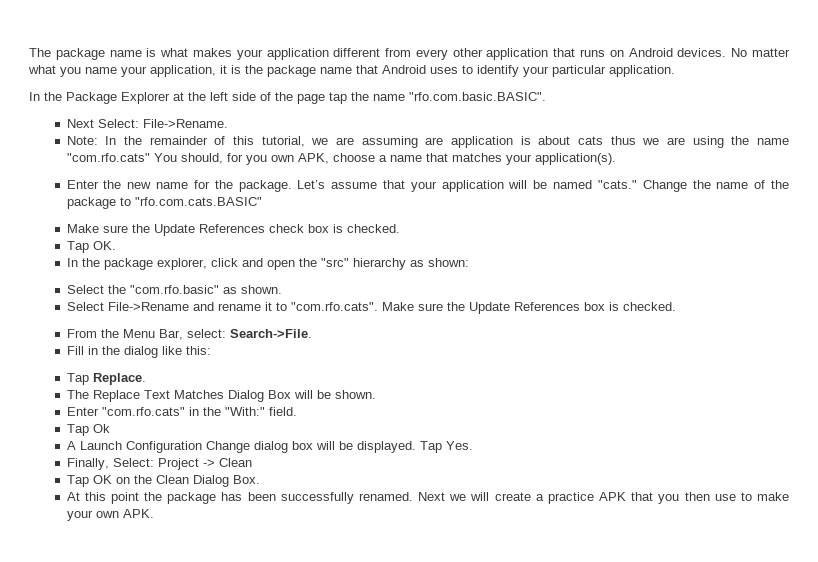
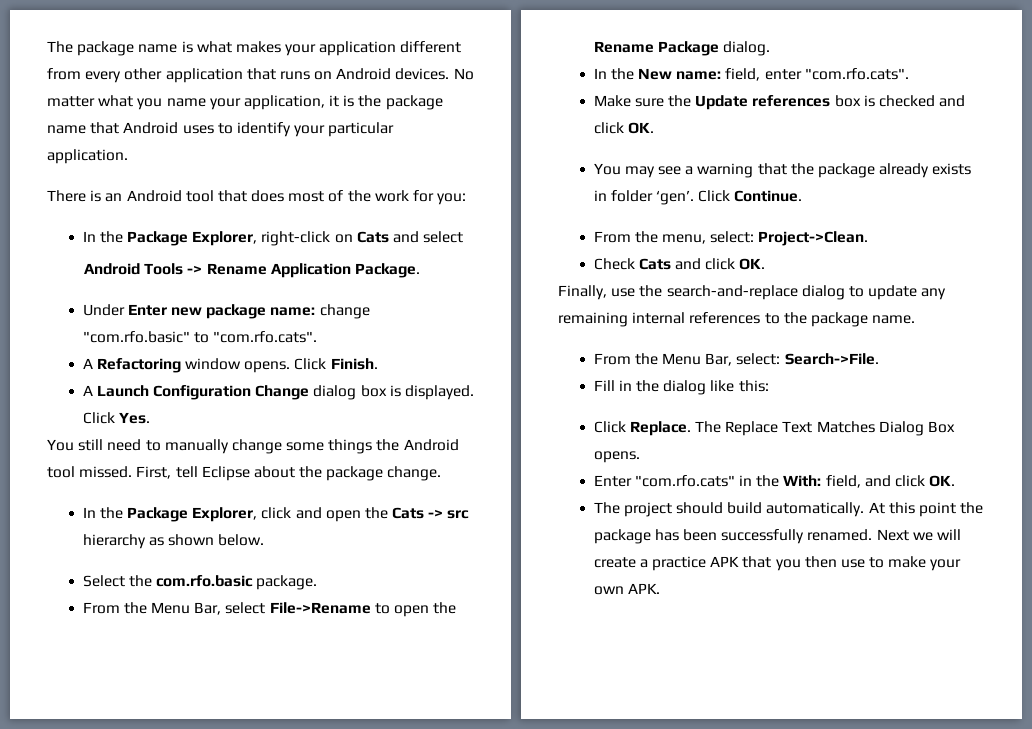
- In the Package Explorer at the left side of the page tap the name "rfo.com.basic.BASIC".
- Next Select: File->Rename.
- Note: In the remainder of this tutorial, we are assuming are application is about cats thus we are using the name "com.rfo.cats" You should, for you own APK, choose a name that matches your application(s).
- Enter the new name for the package. Let’s assume that your application will be named "cats." Change the name of the package to "rfo.com.cats.BASIC"
- Make sure the Update References check box is checked.
- Tap OK.
- In the package explorer, click and open the "src" hierarchy as shown:
- Select the "com.rfo.basic" as shown.
- Select File->Rename and rename it to "com.rfo.cats". Make sure the Update References box is checked.
+ There is an Android tool that does most of the work for you:
+ In the Package Explorer, right-click on Cats and select
+ Android Tools -> Rename Application Package.
+ Under Enter new package name: change "com.rfo.basic" to "com.rfo.cats".
+ A Refactoring window opens. Click Finish.
+ A Launch Configuration Change dialog box is displayed. Click Yes.
+ You still need to manually change some things the Android tool missed. First, tell Eclipse about the package change.
+ In the Package Explorer, click and open the Cats -> src hierarchy as shown below.
+ Select the com.rfo.basic package.
+ From the Menu Bar, select File->Rename to open the Rename Package dialog.
+ In the New name: field, enter "com.rfo.cats".
+ Make sure the Update references box is checked and click OK.
+ You may see a warning that the package already exists in folder ‘gen’. Click Continue.
+ From the menu, select: Project->Clean.
+ Check Cats and click OK.
+ Finally, use the search-and-replace dialog to update any remaining internal references to the package name.
- Tap Replace.
- The Replace Text Matches Dialog Box will be shown.
+ Click Replace. The Replace Text Matches Dialog Box opens.
- Enter "com.rfo.cats" in the "With:" field.
- Tap Ok
- A Launch Configuration Change dialog box will be displayed. Tap Yes.
- Finally, Select: Project -> Clean
- Tap OK on the Clean Dialog Box.
- At this point the package has been successfully renamed.
+ Enter "com.rfo.cats" in the With: field, and click OK.
+ The project should build automatically. At this point the package has been successfully renamed.

